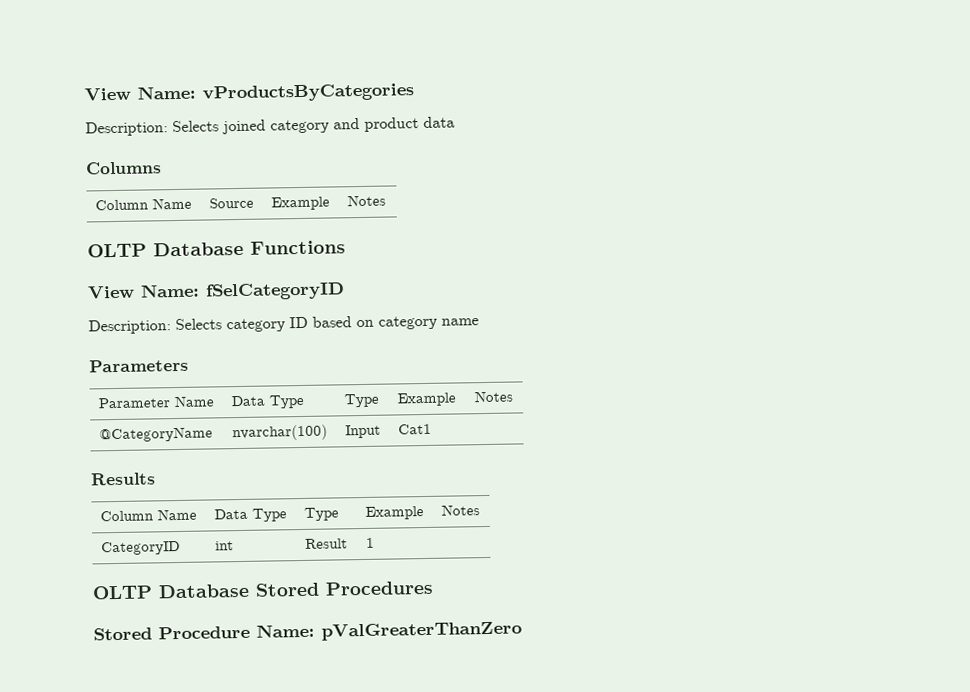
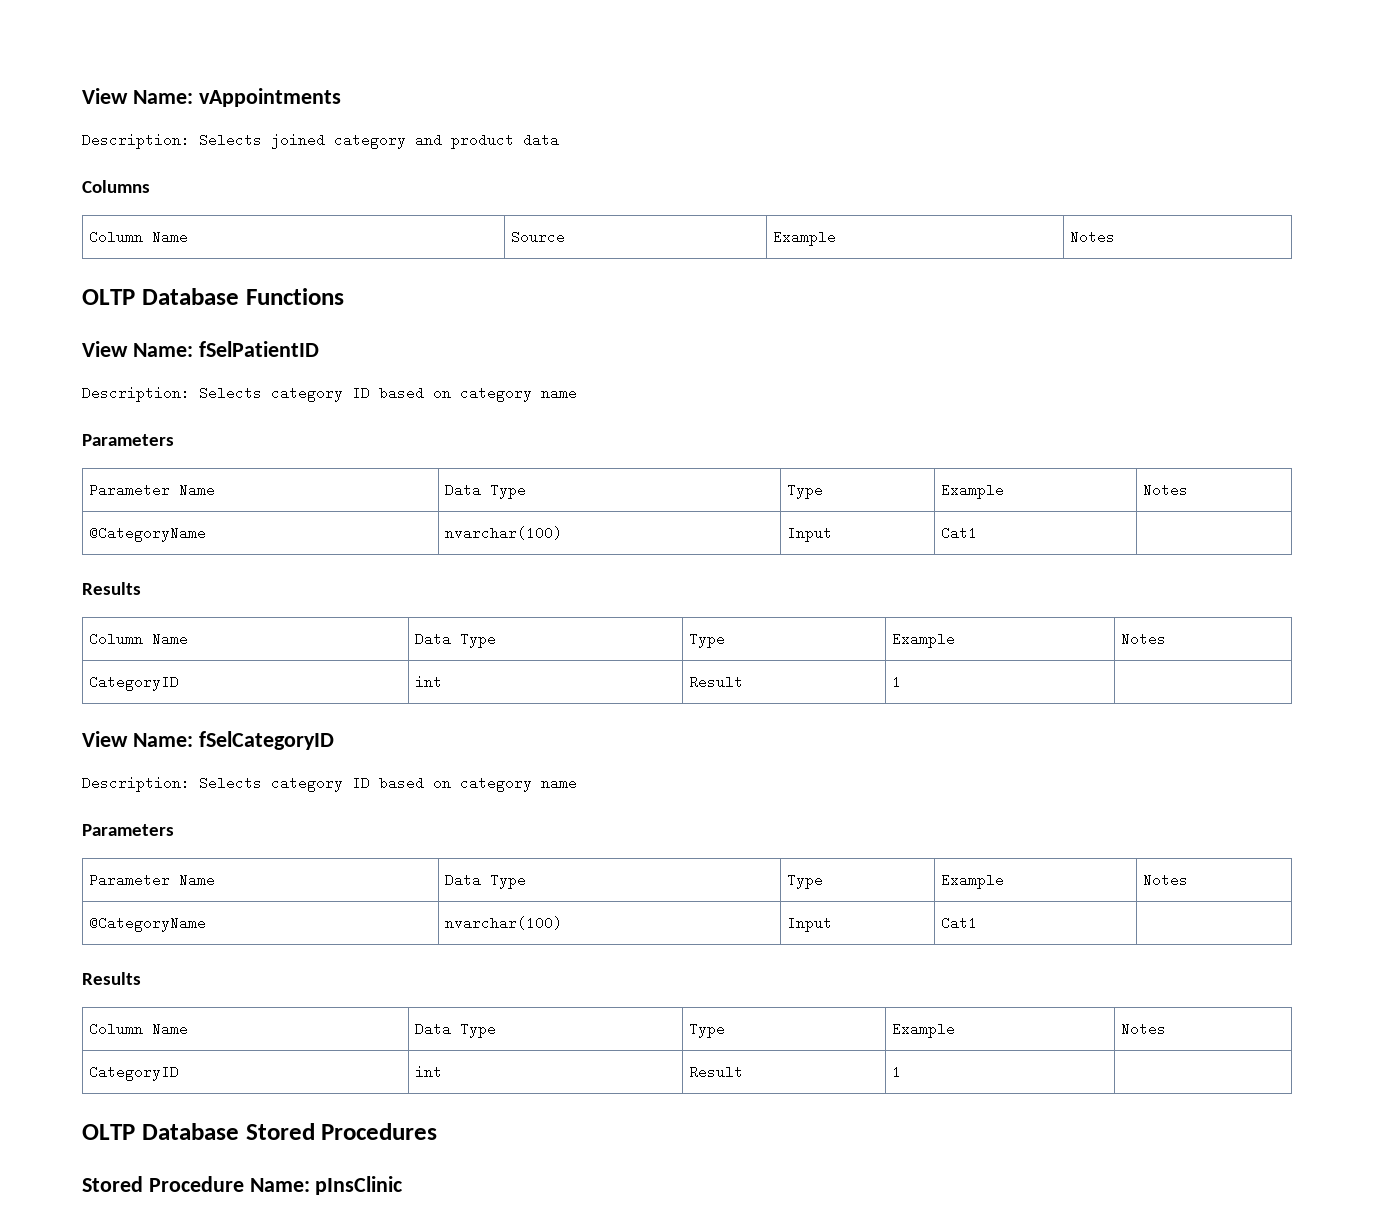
- View Name: vProductsByCategories
+ View Name: vAppointments
+ View Name: fSelPatientID
+ Description: Selects category ID based on category name
+ Parameters
+ Parameter Name | Data Type | Type | Example | Notes
+ @CategoryName | nvarchar(100) | Input | Cat1 |
+ Results
+ Column Name | Data Type | Type | Example | Notes
+ CategoryID | int | Result | 1 |
- Stored Procedure Name: pValGreaterThanZero
+ Stored Procedure Name: pInsClinic

